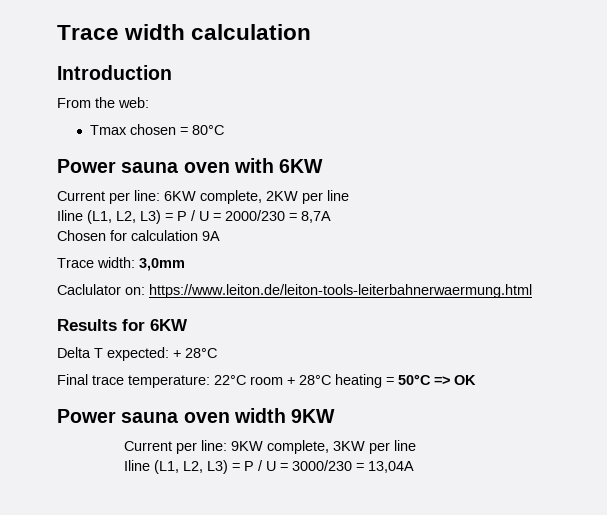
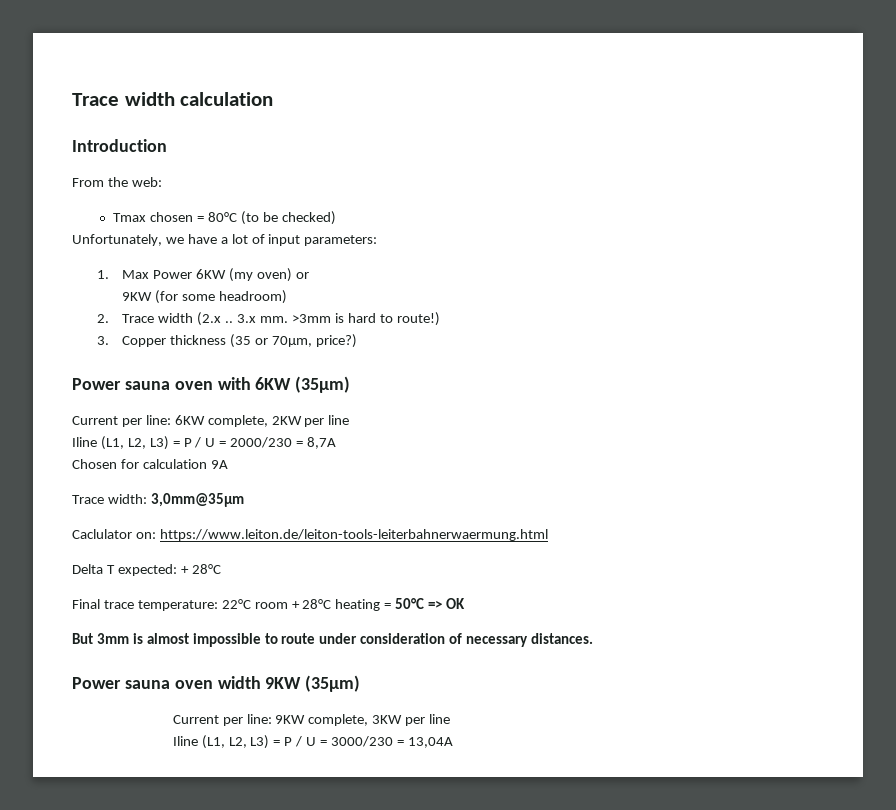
- Tmax chosen = 80°C
+ Tmax chosen = 80°C (to be checked)
+ Unfortunately, we have a lot of input parameters:
+ 1. Max Power 6KW (my oven) or
+ 9KW (for some headroom)
+ 2. Trace width (2.x .. 3.x mm. >3mm is hard to route!)
+ 3. Copper thickness (35 or 70µm, price?)
- Power sauna oven with 6KW
+ Power sauna oven with 6KW (35µm)
- Trace width: 3,0mm
+ Trace width: 3,0mm@35µm
- Results for 6KW
+ But 3mm is almost impossible to route under consideration of necessary distances.
- Power sauna oven width 9KW
+ Power sauna oven width 9KW (35µm)

